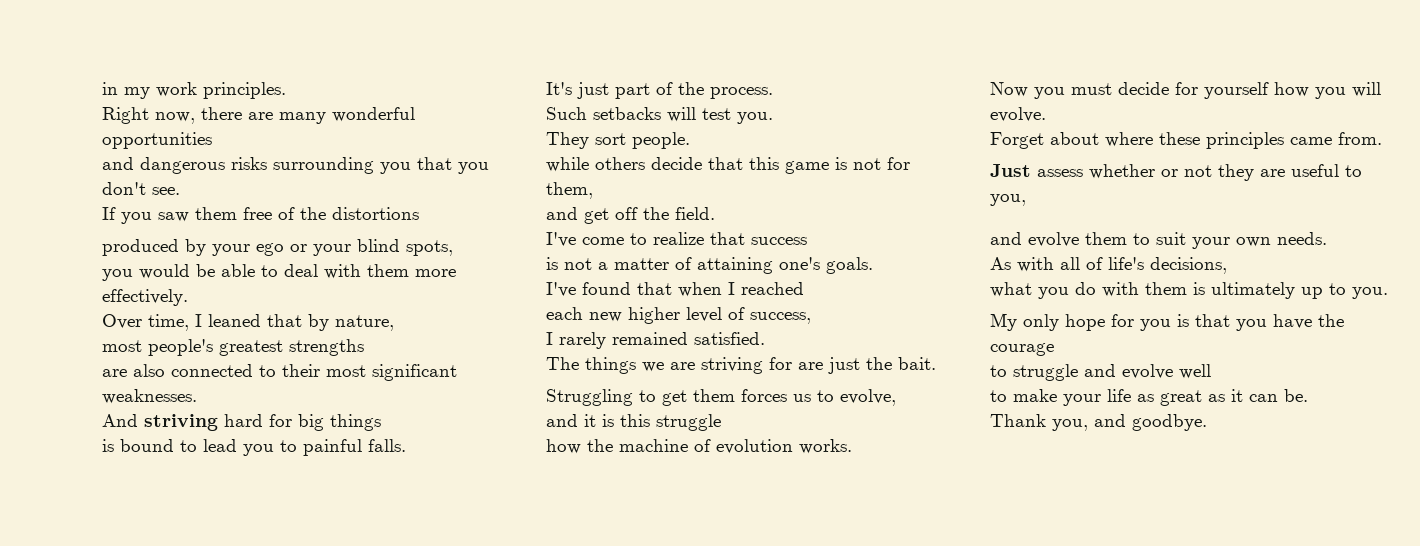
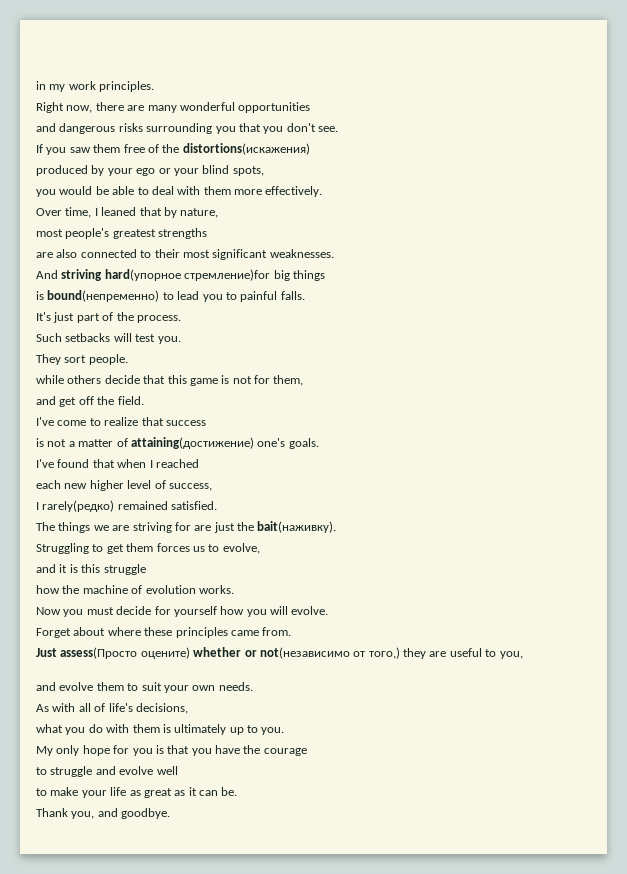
- If you saw them free of the distortions
+ If you saw them free of the distortions(искажения)
- And striving hard for big things
+ And striving hard(упорное стремление)for big things
- is bound to lead you to painful falls.
+ is bound(непременно) to lead you to painful falls.
- is not a matter of attaining one's goals.
+ is not a matter of attaining(достижение) one's goals.
- I rarely remained satisfied.
+ I rarely(редко) remained satisfied.
- The things we are striving for are just the bait.
+ The things we are striving for are just the bait(наживку).
- Just assess whether or not they are useful to you,
+ Just assess(Просто оцените) whether or not(независимо от того,) they are useful to you,

